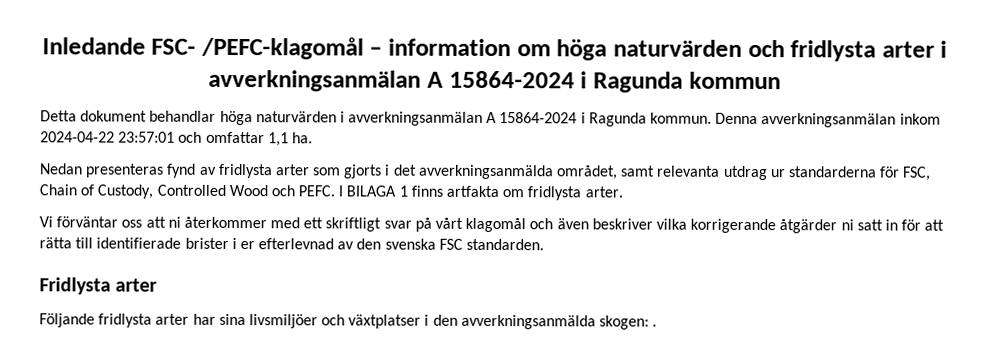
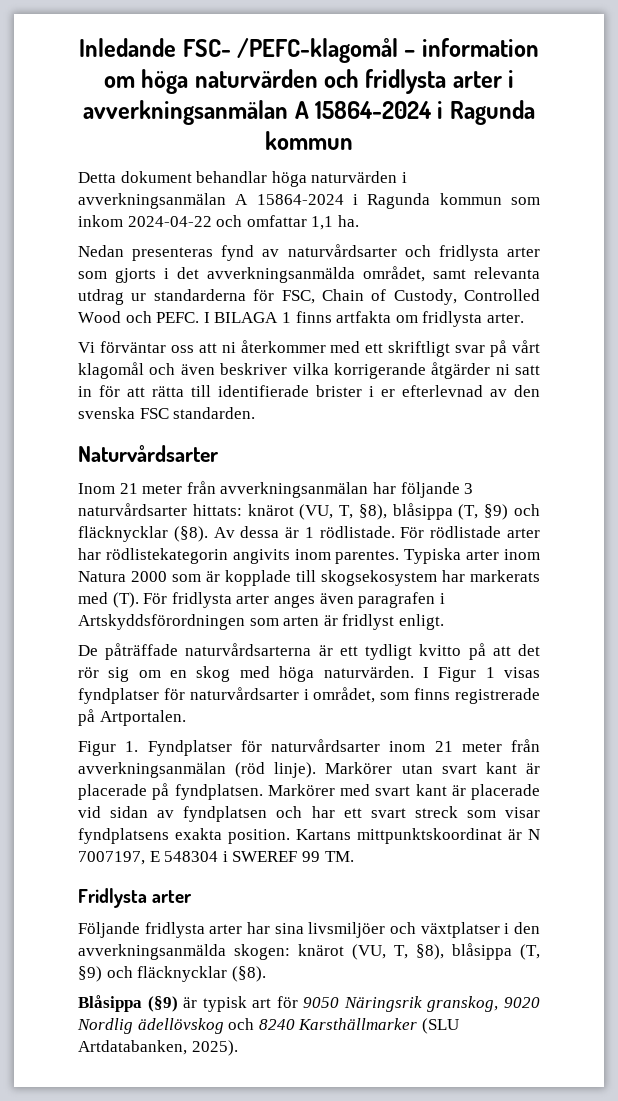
- Detta dokument behandlar höga naturvärden i avverkningsanmälan A 15864-2024 i Ragunda kommun. Denna avverkningsanmälan inkom 2024-04-22 23:57:01 och omfattar 1,1 ha.
+ Detta dokument behandlar höga naturvärden i avverkningsanmälan A 15864-2024 i Ragunda kommun som inkom 2024-04-22 och omfattar 1,1 ha.
- Nedan presenteras fynd av fridlysta arter som gjorts i det avverkningsanmälda området, samt relevanta utdrag ur standarderna för FSC, Chain of Custody, Controlled Wood och PEFC.
+ Nedan presenteras fynd av naturvårdsarter och fridlysta arter som gjorts i det avverkningsanmälda området, samt relevanta utdrag ur standarderna för FSC, Chain of Custody, Controlled Wood och PEFC.
+ Naturvårdsarter
+ Inom 21 meter från avverkningsanmälan har följande 3 naturvårdsarter hittats: knärot (VU, T, §8), blåsippa (T, §9) och fläcknycklar (§8). Av dessa är 1 rödlistade. För rödlistade arter har rödlistekategorin angivits inom parentes. Typiska arter inom Natura 2000 som är kopplade till skogsekosystem har markerats med (T). För fridlysta arter anges även paragrafen i Artskyddsförordningen som arten är fridlyst enligt.
+ De påträffade naturvårdsarterna är ett tydligt kvitto på att det rör sig om en skog med höga naturvärden. I Figur 1 visas fyndplatser för naturvårdsarter i området, som finns registrerade på Artportalen.
+ Figur 1. Fyndplatser för naturvårdsarter inom 21 meter från avverkningsanmälan (röd linje). Markörer utan svart kant är placerade på fyndplatsen. Markörer med svart kant är placerade vid sidan av fyndplatsen och har ett svart streck som visar fyndplatsens exakta position. Kartans mittpunktskoordinat är N 7007197, E 548304 i SWEREF 99 TM.
- Följande fridlysta arter har sina livsmiljöer och växtplatser i den avverkningsanmälda skogen: .
+ Följande fridlysta arter har sina livsmiljöer och växtplatser i den avverkningsanmälda skogen: knärot (VU, T, §8), blåsippa (T, §9) och fläcknycklar (§8).
+ Blåsippa (§9) är typisk art för 9050 Näringsrik granskog, 9020 Nordlig ädellövskog och 8240 Karsthällmarker (SLU Artdatabanken, 2025).

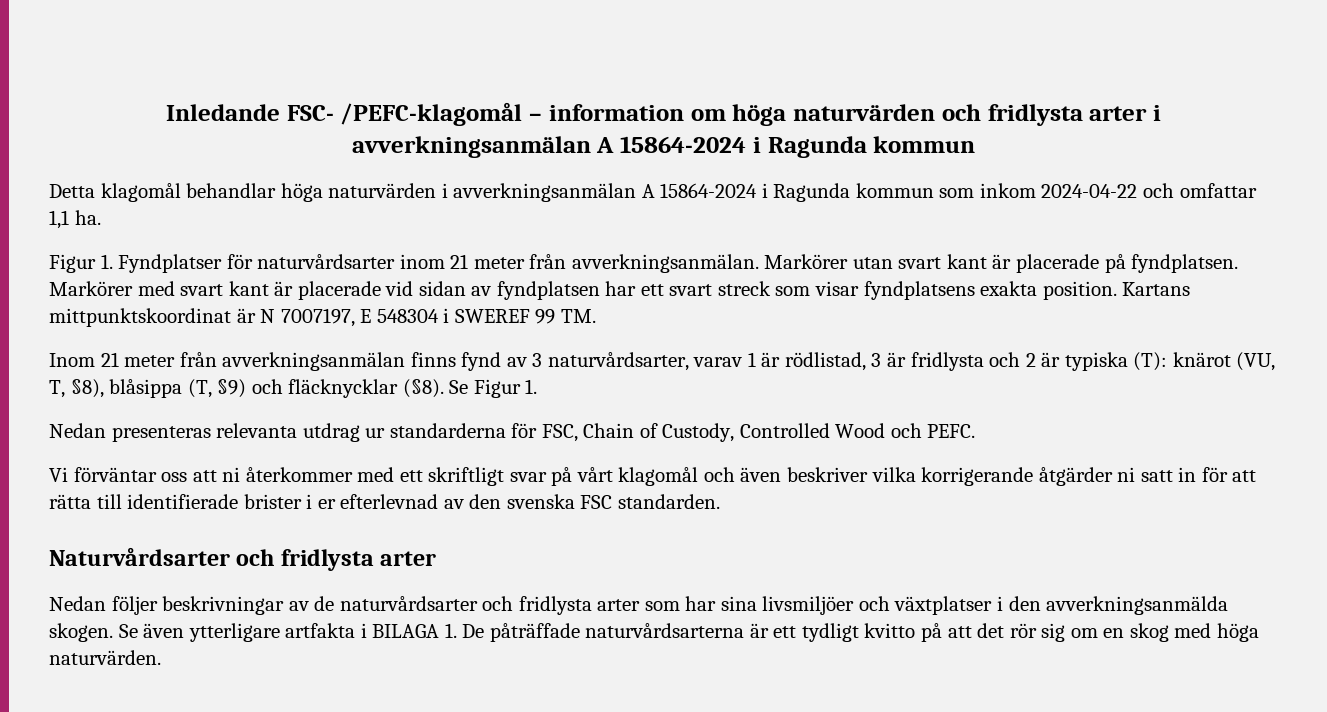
- Detta dokument behandlar höga naturvärden i avverkningsanmälan A 15864-2024 i Ragunda kommun som inkom 2024-04-22 och omfattar 1,1 ha.
+ Detta klagomål behandlar höga naturvärden i avverkningsanmälan A 15864-2024 i Ragunda kommun som inkom 2024-04-22 och omfattar 1,1 ha.
- Nedan presenteras fynd av naturvårdsarter och fridlysta arter som gjorts i det avverkningsanmälda området, samt relevanta utdrag ur standarderna för FSC, Chain of Custody, Controlled Wood och PEFC. I BILAGA 1 finns artfakta om fridlysta arter.
+ Figur 1. Fyndplatser för naturvårdsarter inom 21 meter från avverkningsanmälan. Markörer utan svart kant är placerade på fyndplatsen. Markörer med svart kant är placerade vid sidan av fyndplatsen har ett svart streck som visar fyndplatsens exakta position. Kartans mittpunktskoordinat är N 7007197, E 548304 i SWEREF 99 TM.
+ Inom 21 meter från avverkningsanmälan finns fynd av 3 naturvårdsarter, varav 1 är rödlistad, 3 är fridlysta och 2 är typiska (T): knärot (VU, T, §8), blåsippa (T, §9) och fläcknycklar (§8). Se Figur 1.
+ Nedan presenteras relevanta utdrag ur standarderna för FSC, Chain of Custody, Controlled Wood och PEFC.
- Naturvårdsarter
- Inom 21 meter från avverkningsanmälan har följande 3 naturvårdsarter hittats: knärot (VU, T, §8), blåsippa (T, §9) och fläcknycklar (§8). Av dessa är 1 rödlistade. För rödlistade arter har rödlistekategorin angivits inom parentes. Typiska arter inom Natura 2000 som är kopplade till skogsekosystem har markerats med (T). För fridlysta arter anges även paragrafen i Artskyddsförordningen som arten är fridlyst enligt.
- De påträffade naturvårdsarterna är ett tydligt kvitto på att det rör sig om en skog med höga naturvärden. I Figur 1 visas fyndplatser för naturvårdsarter i området, som finns registrerade på Artportalen.
- Figur 1. Fyndplatser för naturvårdsarter inom 21 meter från avverkningsanmälan (röd linje). Markörer utan svart kant är placerade på fyndplatsen. Markörer med svart kant är placerade vid sidan av fyndplatsen och har ett svart streck som visar fyndplatsens exakta position. Kartans mittpunktskoordinat är N 7007197, E 548304 i SWEREF 99 TM.
- Fridlysta arter
- Följande fridlysta arter har sina livsmiljöer och växtplatser i den avverkningsanmälda skogen: knärot (VU, T, §8), blåsippa (T, §9) och fläcknycklar (§8).
- Blåsippa (§9) är typisk art för 9050 Näringsrik granskog, 9020 Nordlig ädellövskog och 8240 Karsthällmarker (SLU Artdatabanken, 2025).
+ Naturvårdsarter och fridlysta arter
+ Nedan följer beskrivningar av de naturvårdsarter och fridlysta arter som har sina livsmiljöer och växtplatser i den avverkningsanmälda skogen. Se även ytterligare artfakta i BILAGA 1. De påträffade naturvårdsarterna är ett tydligt kvitto på att det rör sig om en skog med höga naturvärden.

